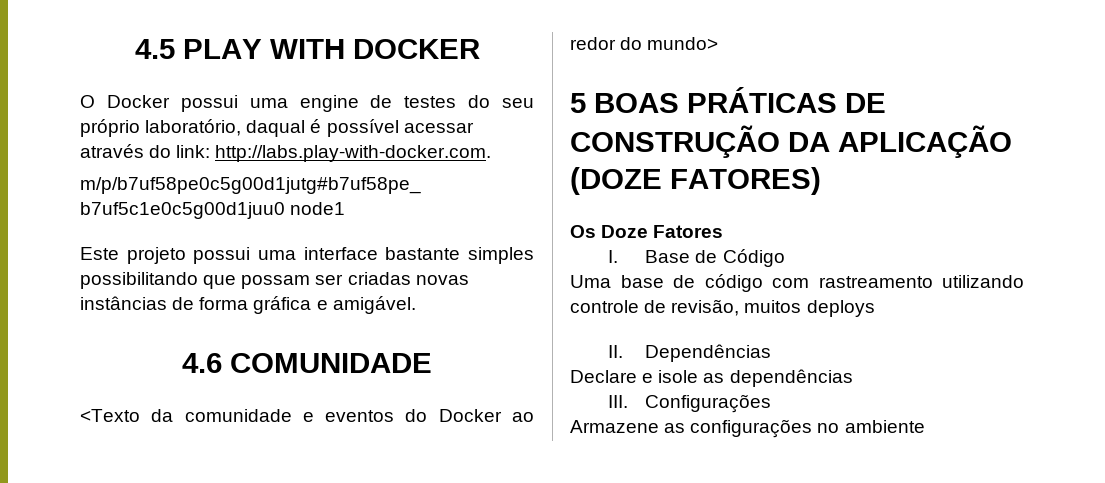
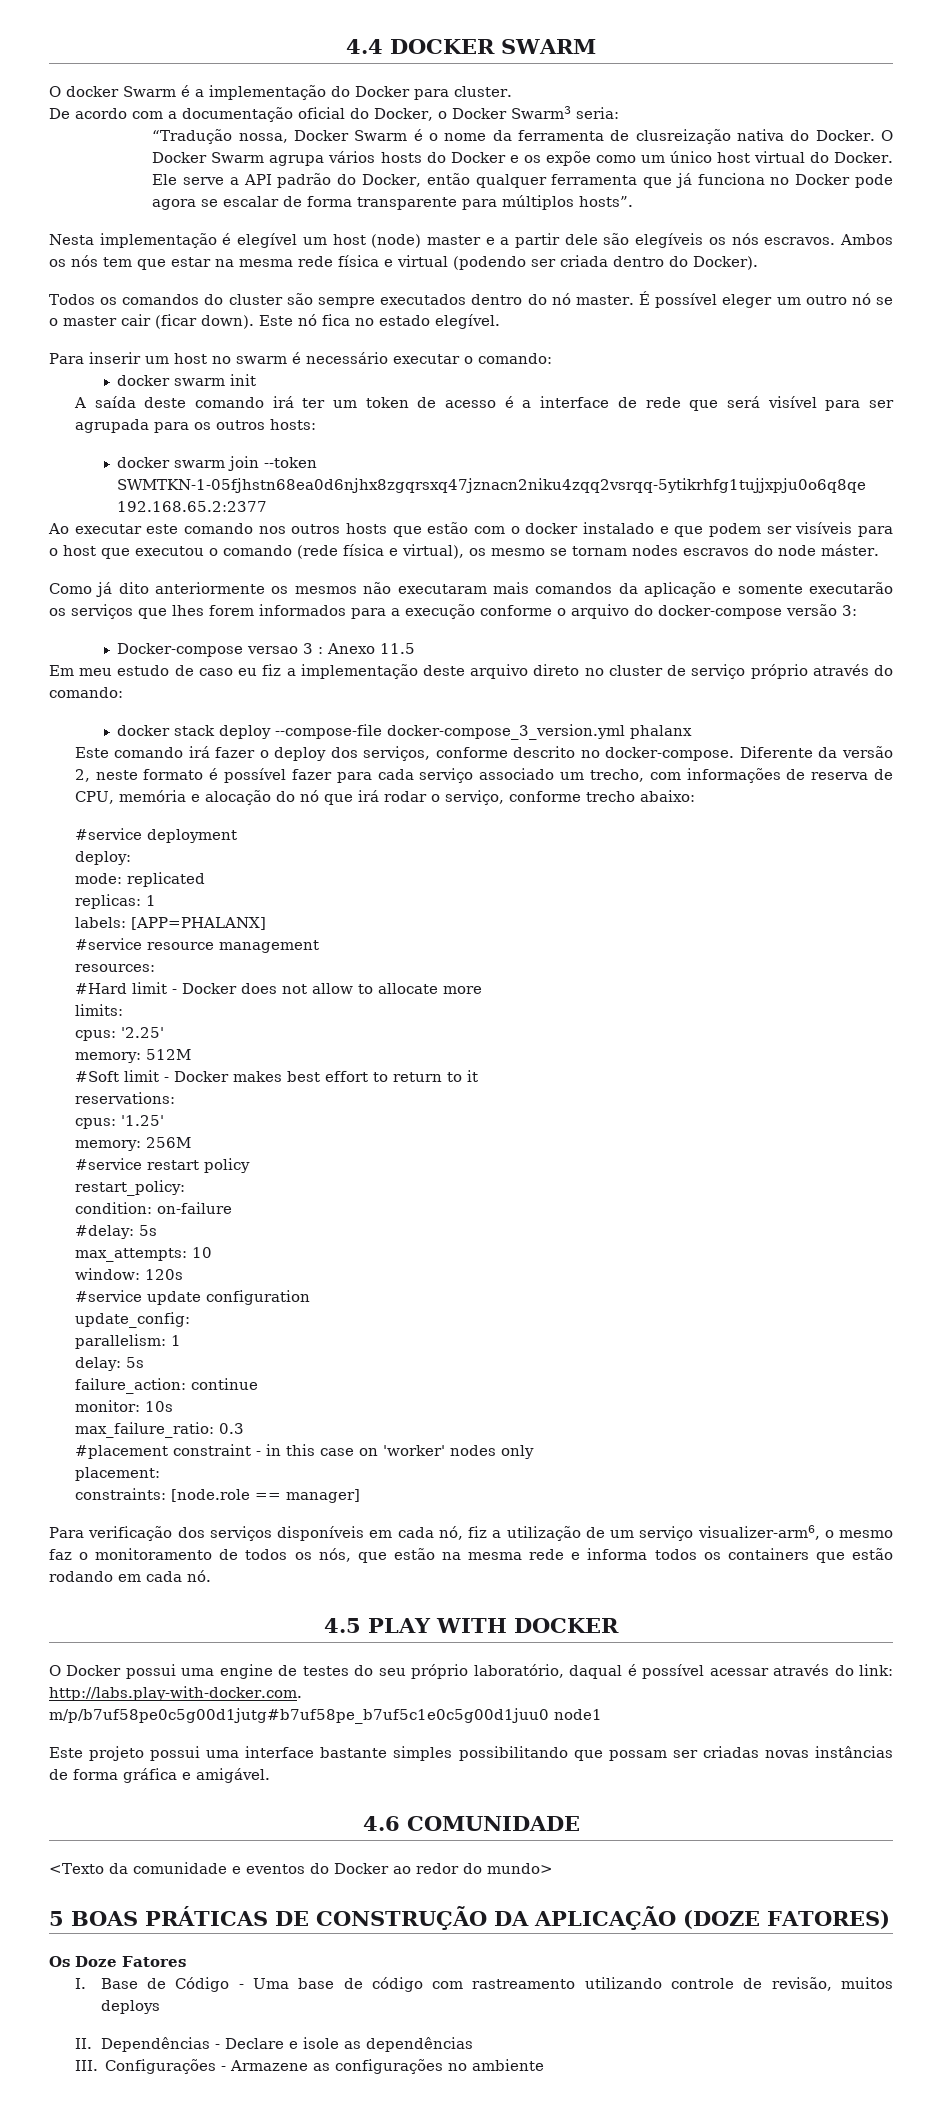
+ 4.4 DOCKER SWARM
+ O docker Swarm é a implementação do Docker para cluster.
+ De acordo com a documentação oficial do Docker, o Docker Swarm3 seria:
+ “Tradução nossa, Docker Swarm é o nome da ferramenta de clusreização nativa do Docker. O Docker Swarm agrupa vários hosts do Docker e os expõe como um único host virtual do Docker. Ele serve a API padrão do Docker, então qualquer ferramenta que já funciona no Docker pode agora se escalar de forma transparente para múltiplos hosts”.
+ Nesta implementação é elegível um host (node) master e a partir dele são elegíveis os nós escravos. Ambos os nós tem que estar na mesma rede física e virtual (podendo ser criada dentro do Docker).
+ Todos os comandos do cluster são sempre executados dentro do nó master. É possível eleger um outro nó se o master cair (ficar down). Este nó fica no estado elegível.
+ Para inserir um host no swarm é necessário executar o comando:
+ docker swarm init
+ A saída deste comando irá ter um token de acesso é a interface de rede que será visível para ser agrupada para os outros hosts:
+ docker swarm join --token SWMTKN-1-05fjhstn68ea0d6njhx8zgqrsxq47jznacn2niku4zqq2vsrqq-5ytikrhfg1tujjxpju0o6q8qe 192.168.65.2:2377
+ Ao executar este comando nos outros hosts que estão com o docker instalado e que podem ser visíveis para o host que executou o comando (rede física e virtual), os mesmo se tornam nodes escravos do node máster.
+ Como já dito anteriormente os mesmos não executaram mais comandos da aplicação e somente executarão os serviços que lhes forem informados para a execução conforme o arquivo do docker-compose versão 3:
+ Docker-compose versao 3 : Anexo 11.5
+ Em meu estudo de caso eu fiz a implementação deste arquivo direto no cluster de serviço próprio através do comando:
+ docker stack deploy --compose-file docker-compose_3_version.yml phalanx
+ Este comando irá fazer o deploy dos serviços, conforme descrito no docker-compose. Diferente da versão 2, neste formato é possível fazer para cada serviço associado um trecho, com informações de reserva de CPU, memória e alocação do nó que irá rodar o serviço, conforme trecho abaixo:
+ #service deployment
+ deploy:
+ mode: replicated
+ replicas: 1
+ labels: [APP=PHALANX]
+ #service resource management
+ resources:
+ #Hard limit - Docker does not allow to allocate more
+ limits:
+ cpus: '2.25'
+ memory: 512M
+ #Soft limit - Docker makes best effort to return to it
+ reservations:
+ cpus: '1.25'
+ memory: 256M
+ #service restart policy
+ restart_policy:
+ condition: on-failure
+ #delay: 5s
+ max_attempts: 10
+ window: 120s
+ #service update configuration
+ update_config:
+ parallelism: 1
+ delay: 5s
+ failure_action: continue
+ monitor: 10s
+ max_failure_ratio: 0.3
+ #placement constraint - in this case on 'worker' nodes only
+ placement:
+ constraints: [node.role == manager]
+ Para verificação dos serviços disponíveis em cada nó, fiz a utilização de um serviço visualizer-arm6, o mesmo faz o monitoramento de todos os nós, que estão na mesma rede e informa todos os containers que estão rodando em cada nó.
- I. Base de Código
- Uma base de código com rastreamento utilizando controle de revisão, muitos deploys
+ I. Base de Código - Uma base de código com rastreamento utilizando controle de revisão, muitos deploys
- II. Dependências
- Declare e isole as dependências
+ II. Dependências - Declare e isole as dependências
- III. Configurações
- Armazene as configurações no ambiente
+ III. Configurações - Armazene as configurações no ambiente

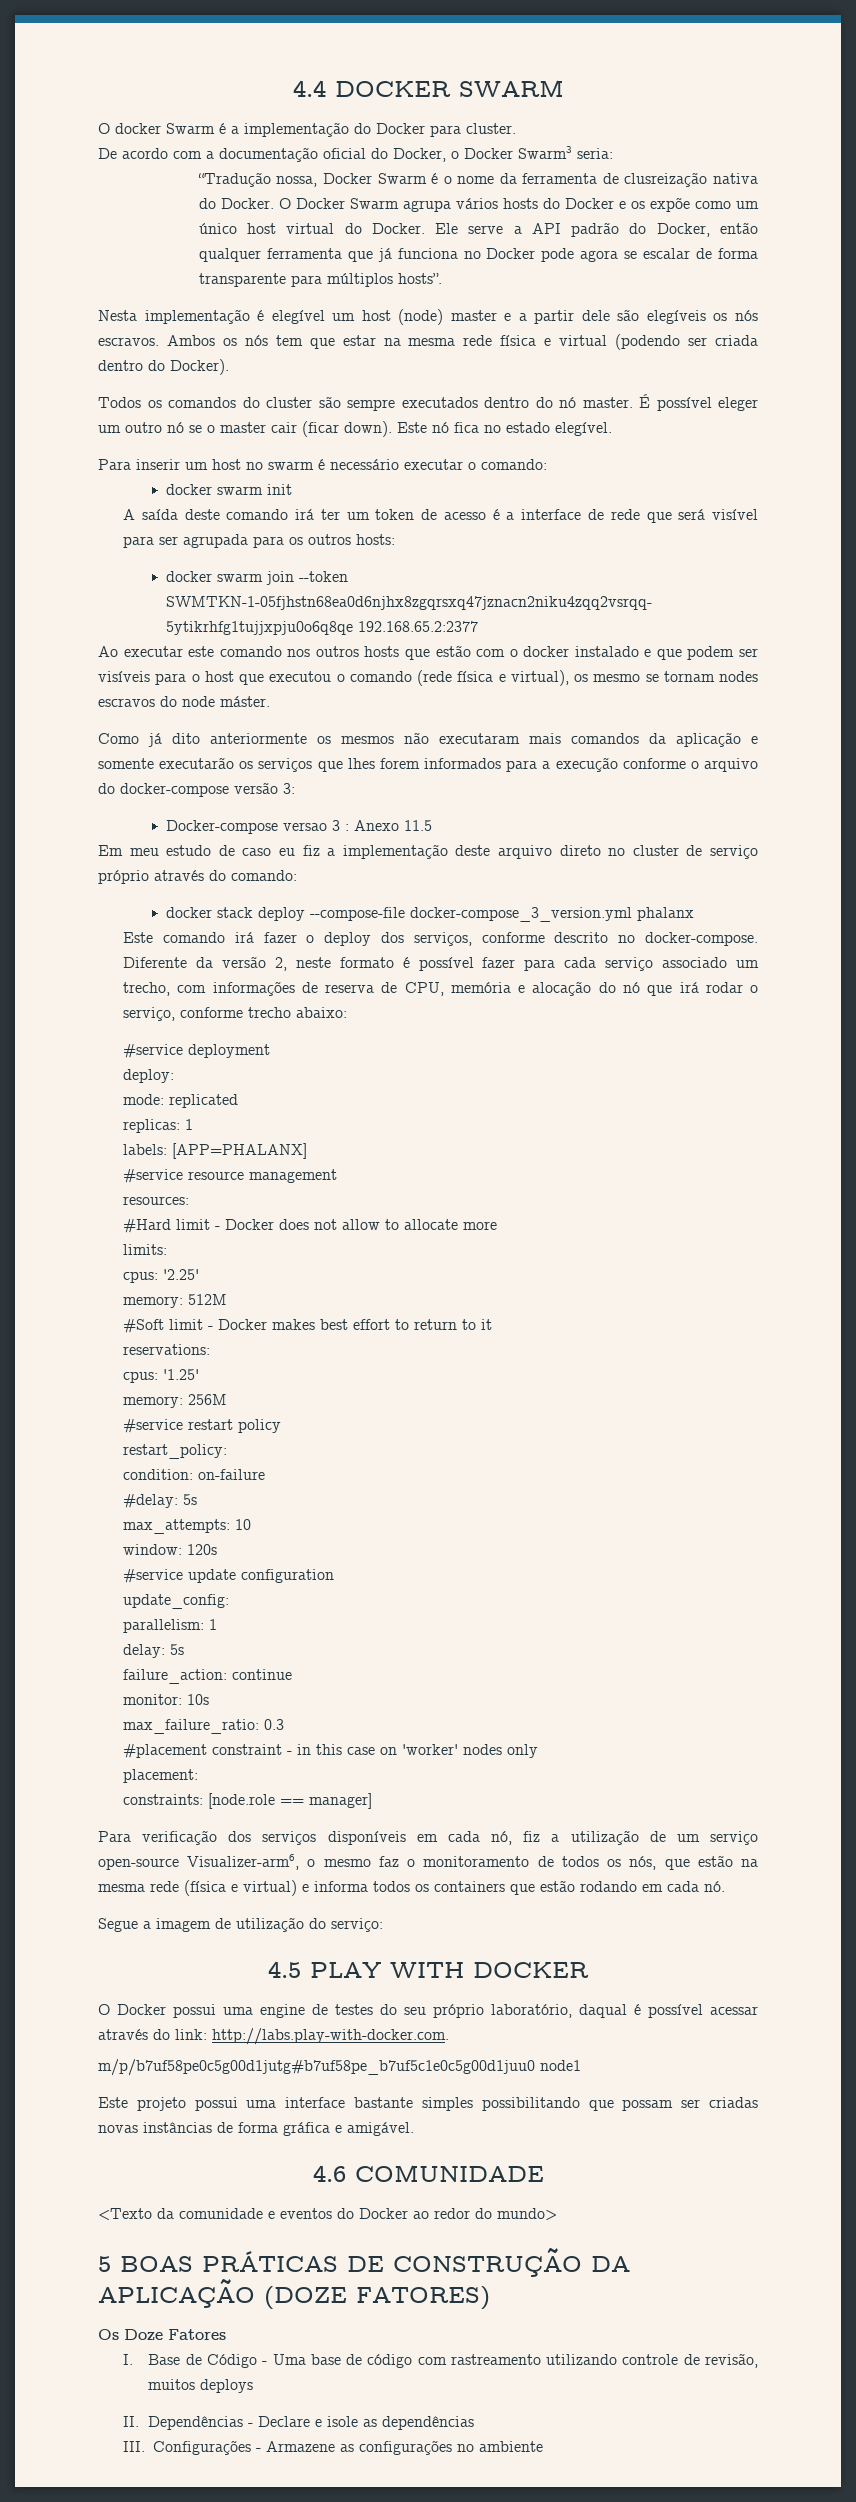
- Para verificação dos serviços disponíveis em cada nó, fiz a utilização de um serviço visualizer-arm6, o mesmo faz o monitoramento de todos os nós, que estão na mesma rede e informa todos os containers que estão rodando em cada nó.
+ Para verificação dos serviços disponíveis em cada nó, fiz a utilização de um serviço open-source Visualizer-arm6, o mesmo faz o monitoramento de todos os nós, que estão na mesma rede (física e virtual) e informa todos os containers que estão rodando em cada nó.
+ Segue a imagem de utilização do serviço:

